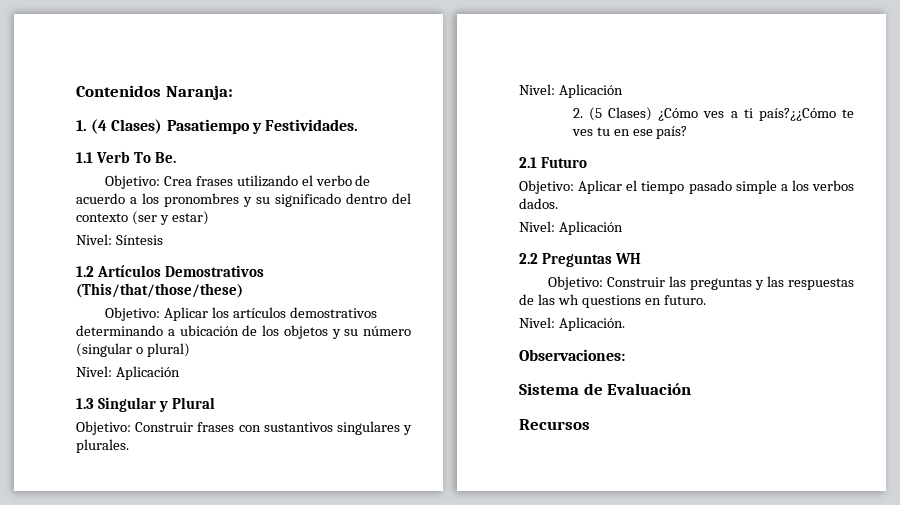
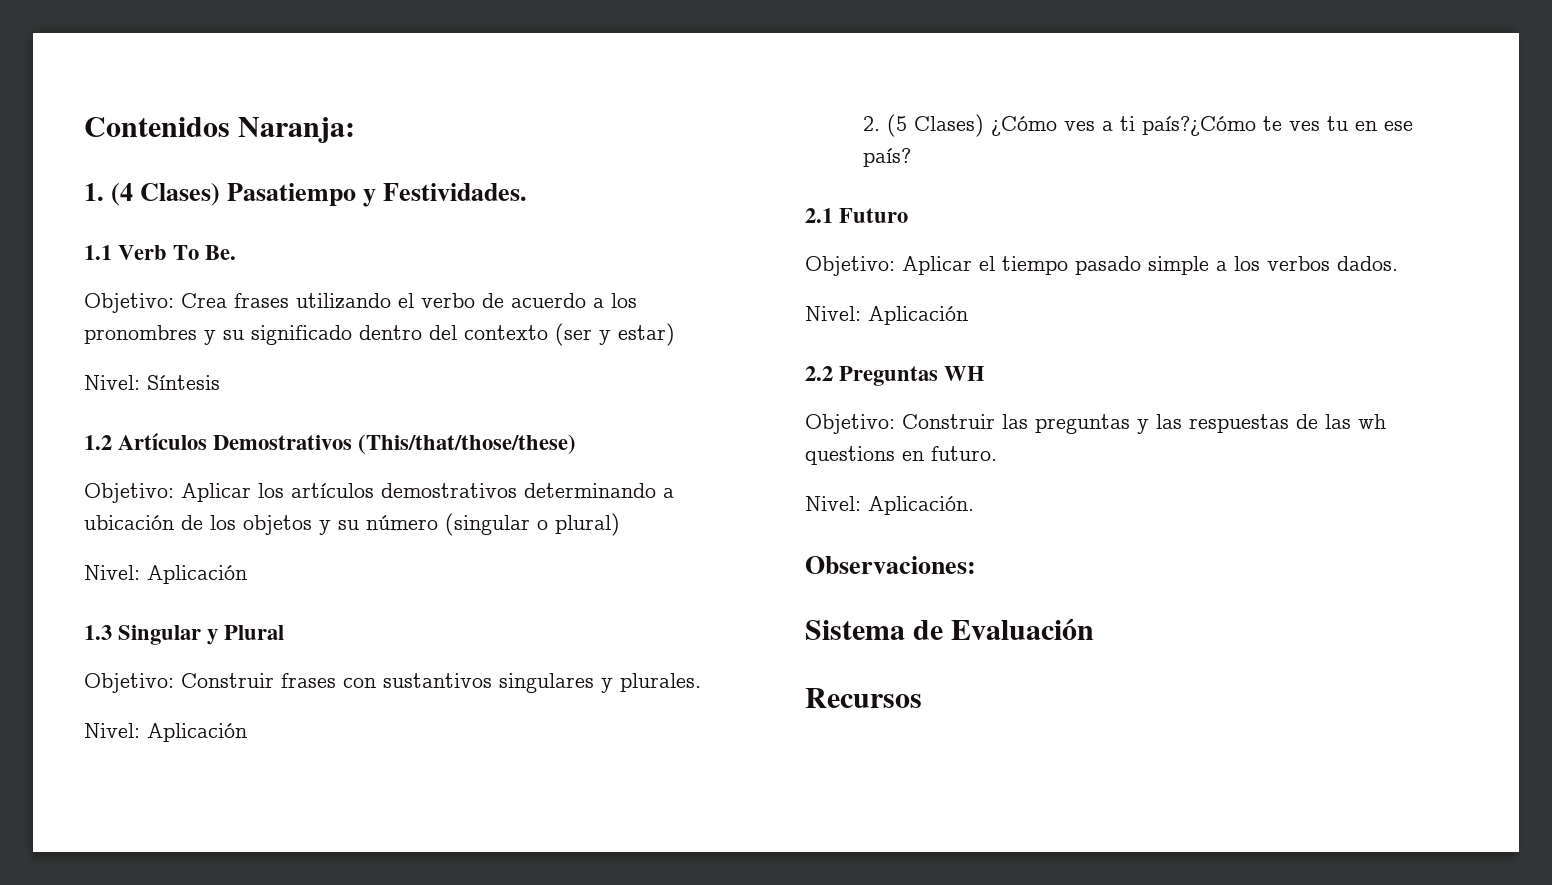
- 2. (5 Clases) ¿Cómo ves a ti país?¿¿Cómo te ves tu en ese país?
+ 2. (5 Clases) ¿Cómo ves a ti país?¿Cómo te ves tu en ese país?

